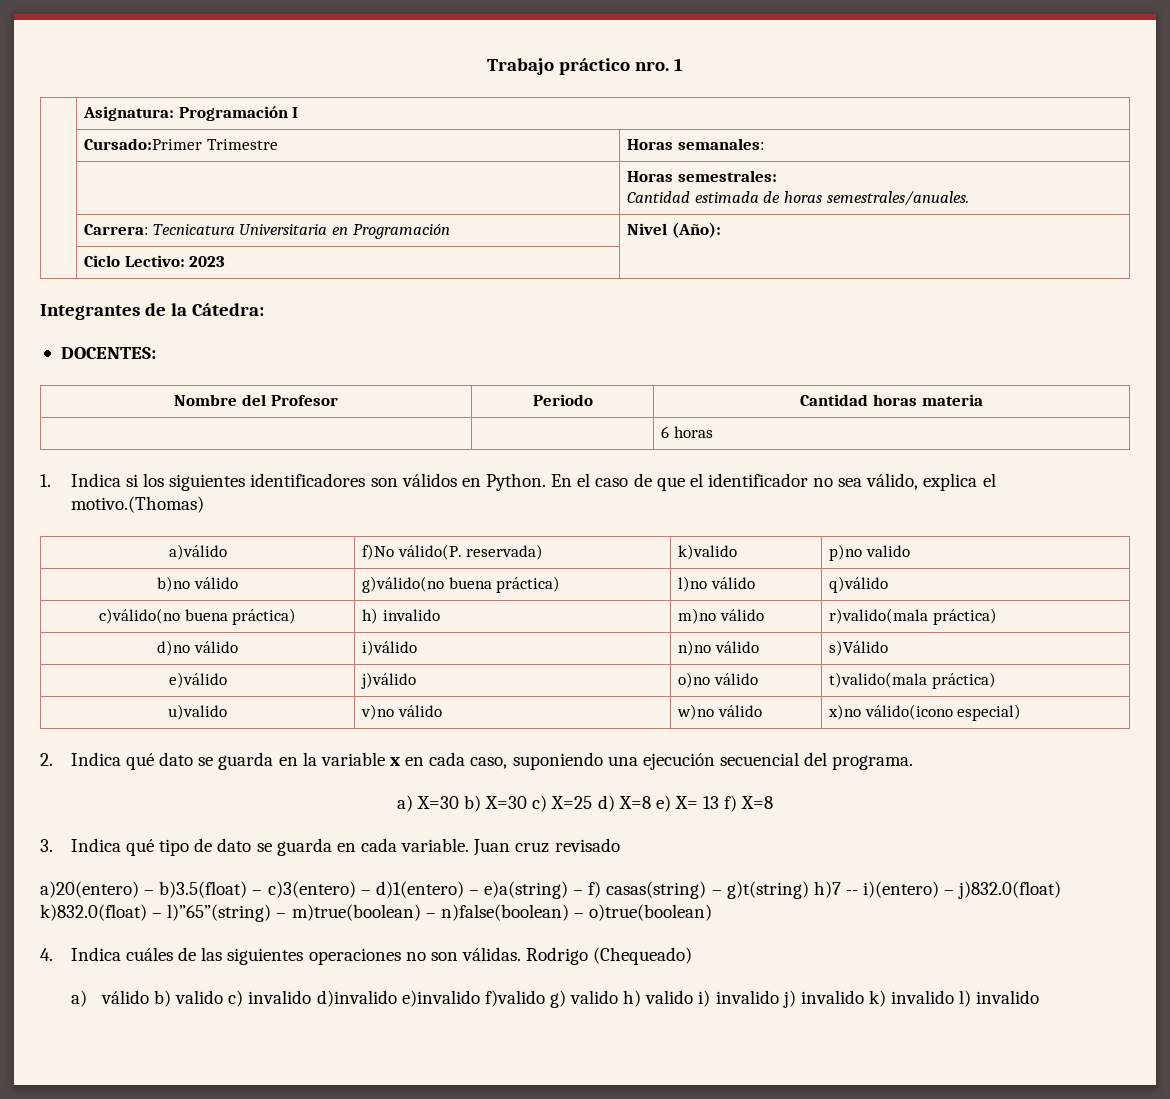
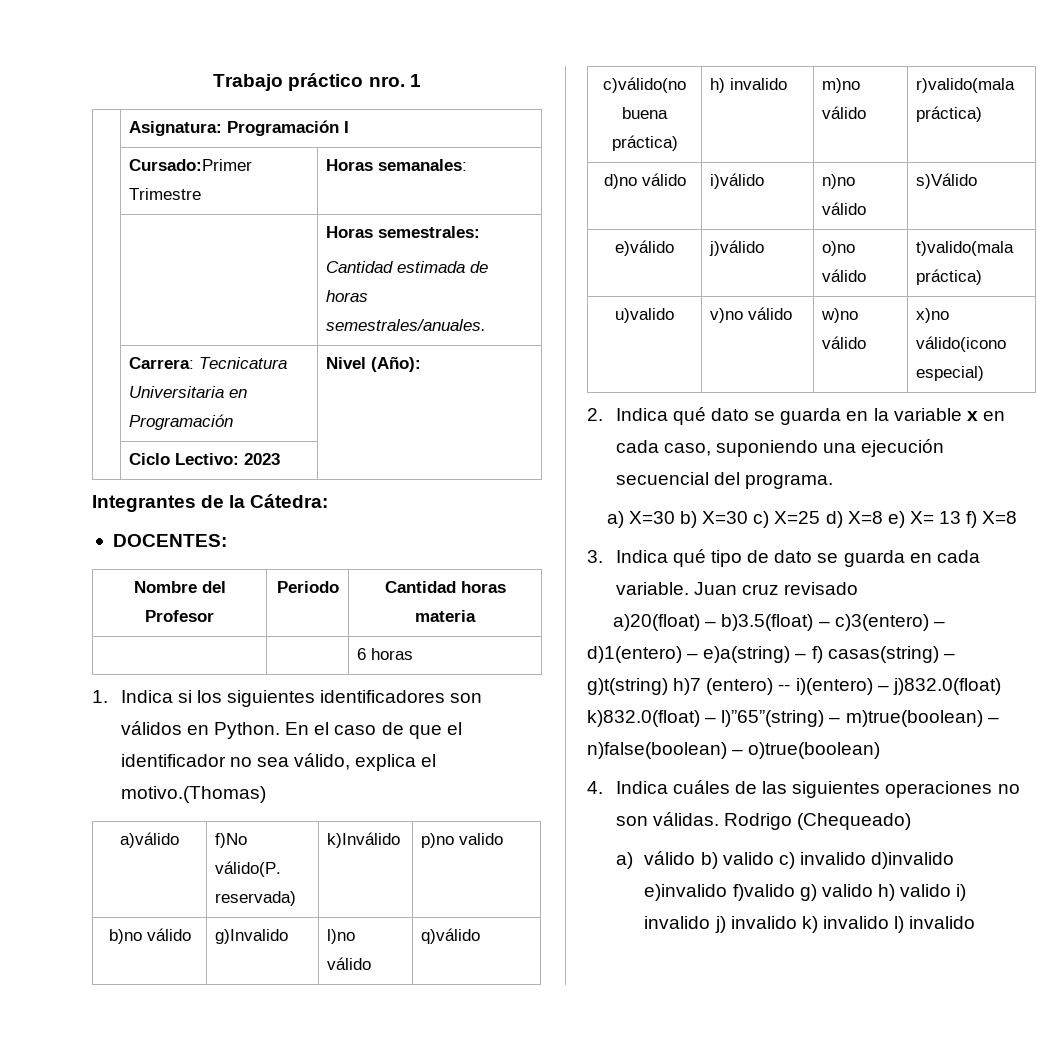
- a)válido | f)No válido(P. reservada) | k)valido | p)no valido
+ a)válido | f)No válido(P. reservada) | k)Inválido | p)no valido
- b)no válido | g)válido(no buena práctica) | l)no válido | q)válido
+ b)no válido | g)Invalido | l)no válido | q)válido
- a)20(entero) – b)3.5(float) – c)3(entero) – d)1(entero) – e)a(string) – f) casas(string) – g)t(string) h)7 -- i)(entero) – j)832.0(float) k)832.0(float) – l)”65”(string) – m)true(boolean) – n)false(boolean) – o)true(boolean)
+ a)20(float) – b)3.5(float) – c)3(entero) – d)1(entero) – e)a(string) – f) casas(string) – g)t(string) h)7 (entero) -- i)(entero) – j)832.0(float) k)832.0(float) – l)”65”(string) – m)true(boolean) – n)false(boolean) – o)true(boolean)

